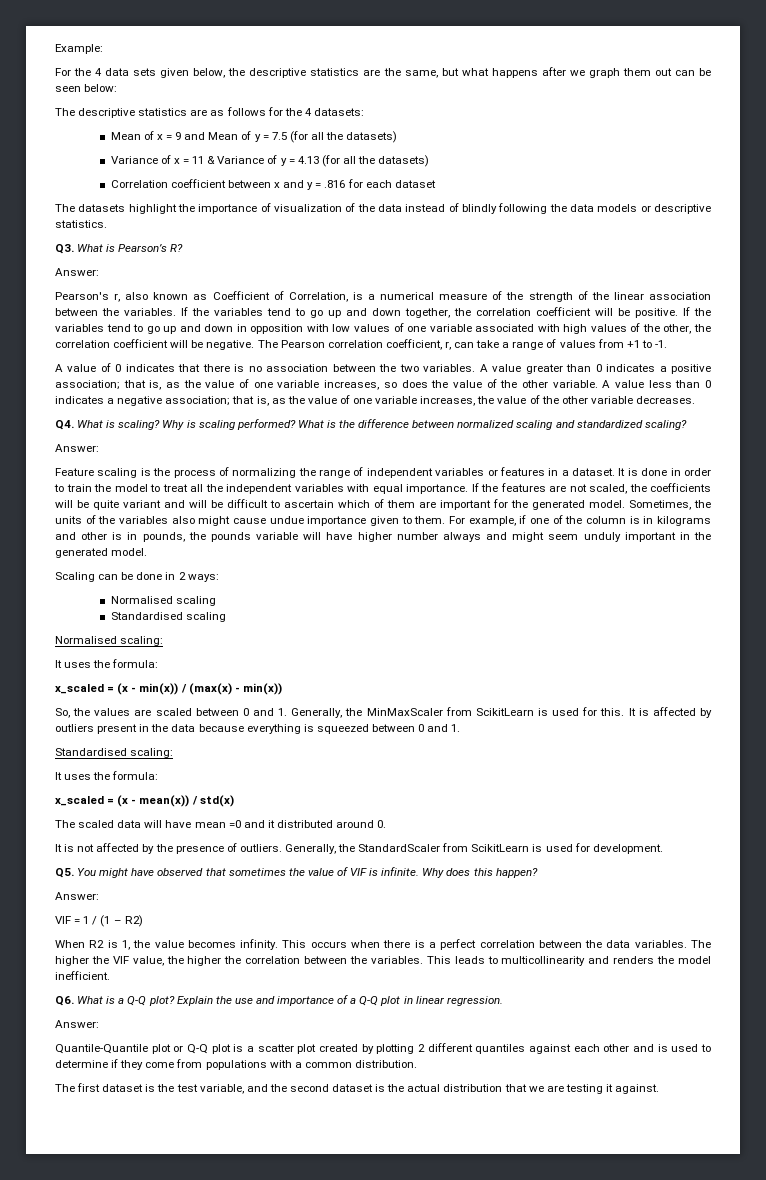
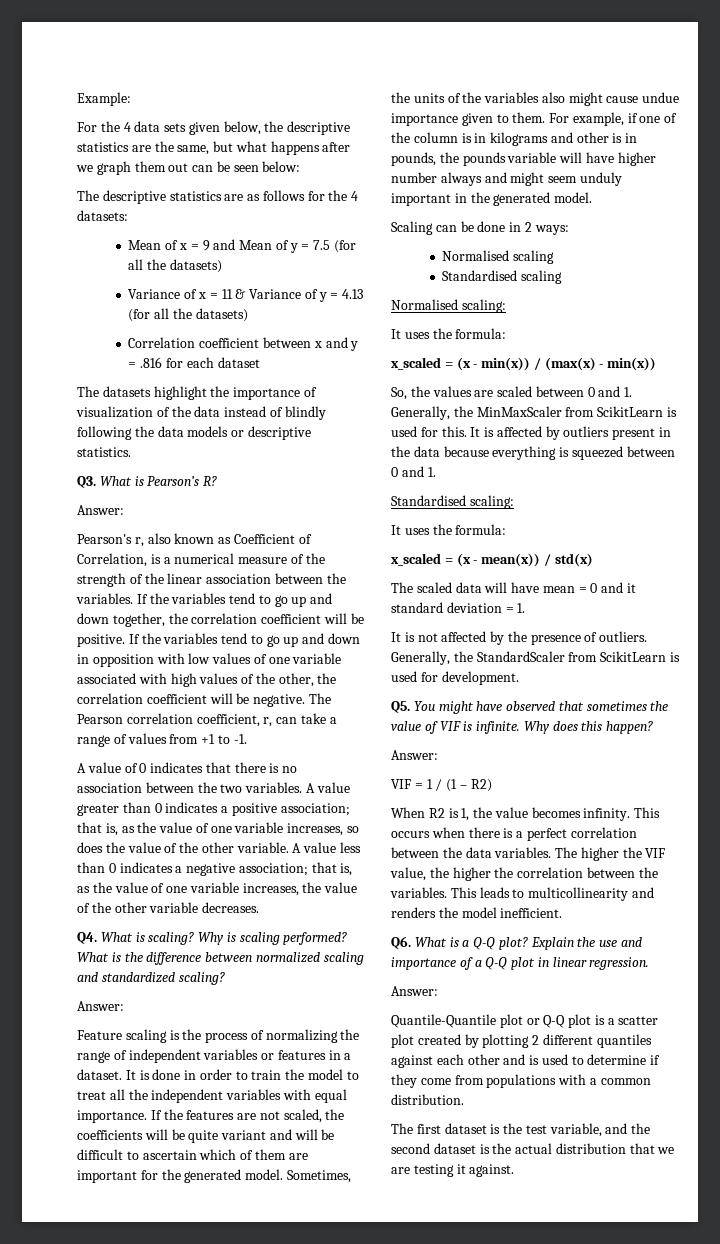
- The scaled data will have mean =0 and it distributed around 0.
+ The scaled data will have mean = 0 and it standard deviation = 1.

